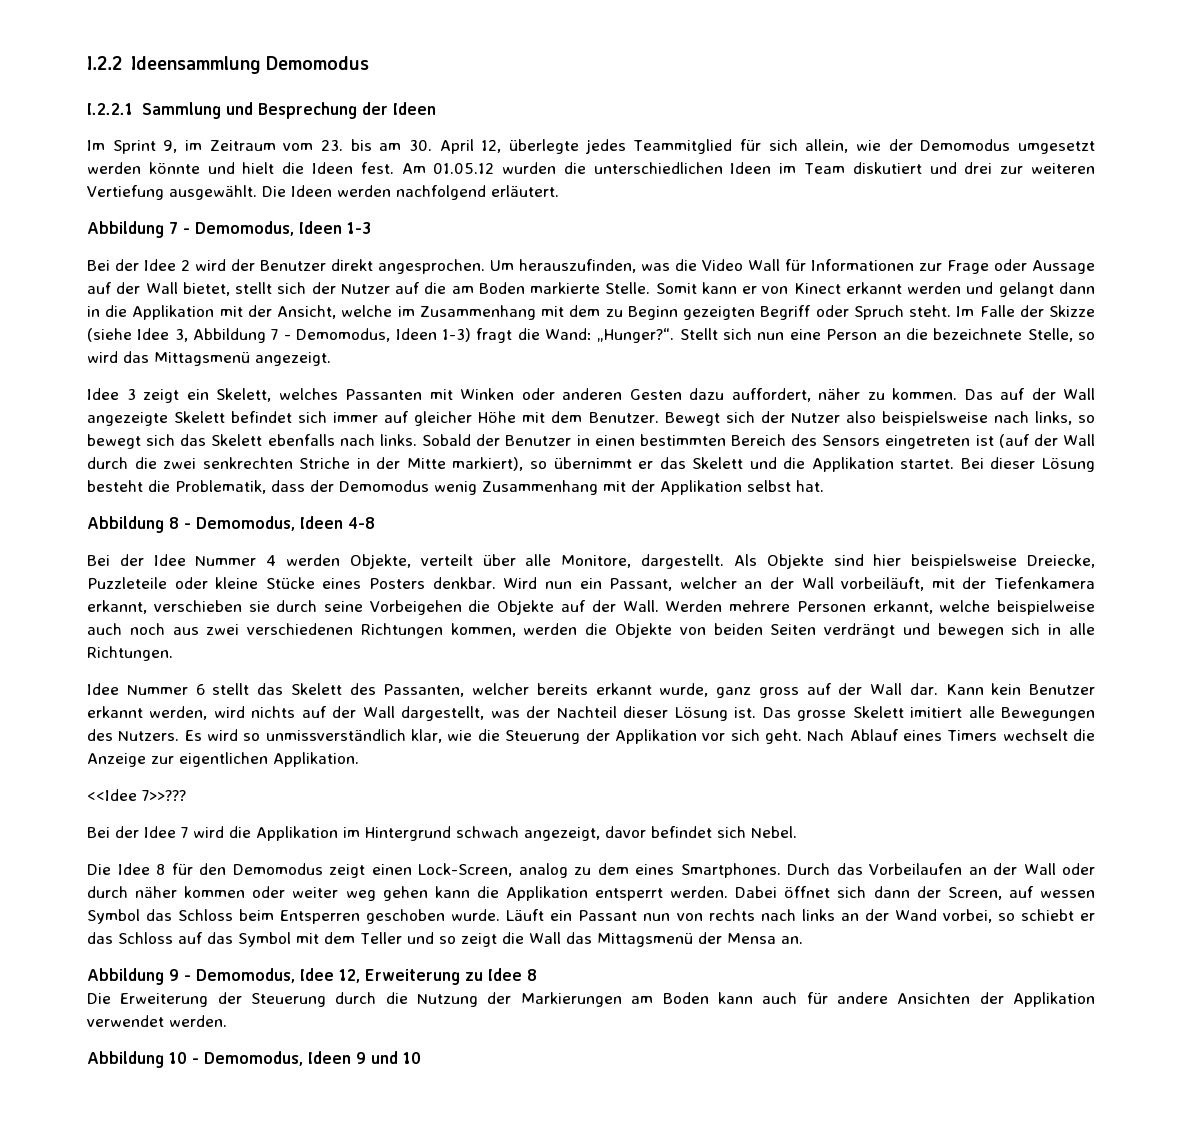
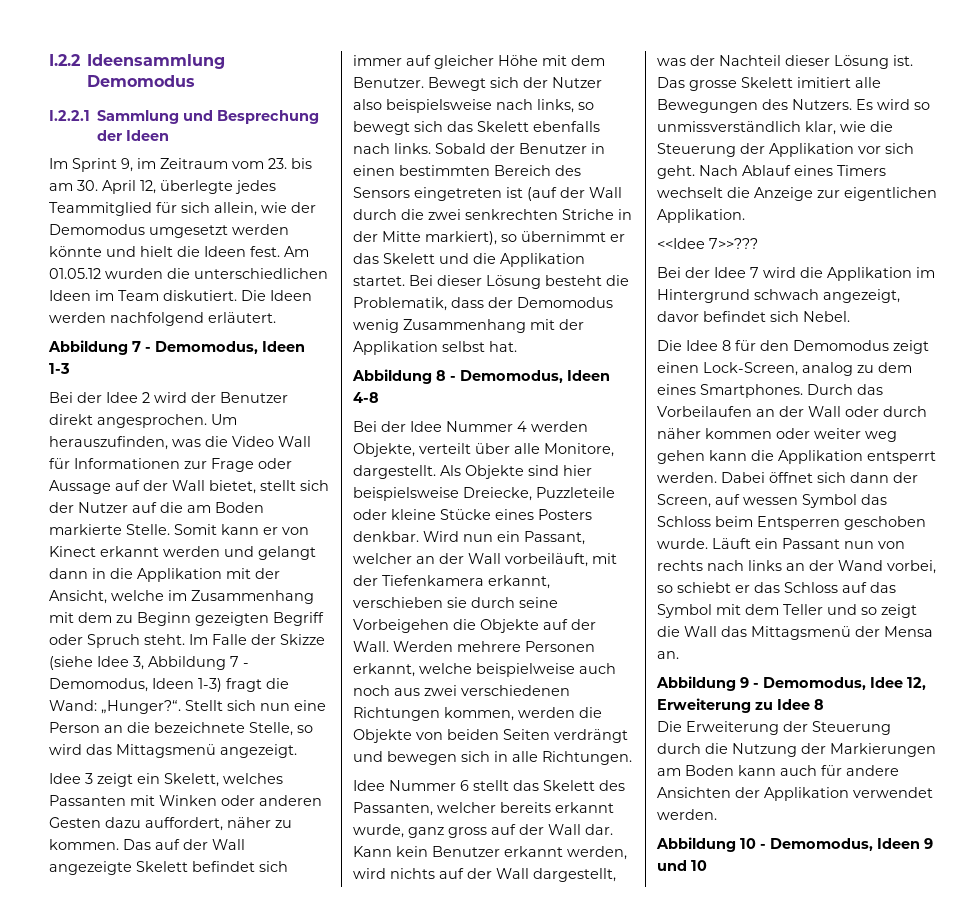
- Am 01.05.12 wurden die unterschiedlichen Ideen im Team diskutiert und drei zur weiteren Vertiefung ausgewählt.
+ Am 01.05.12 wurden die unterschiedlichen Ideen im Team diskutiert.

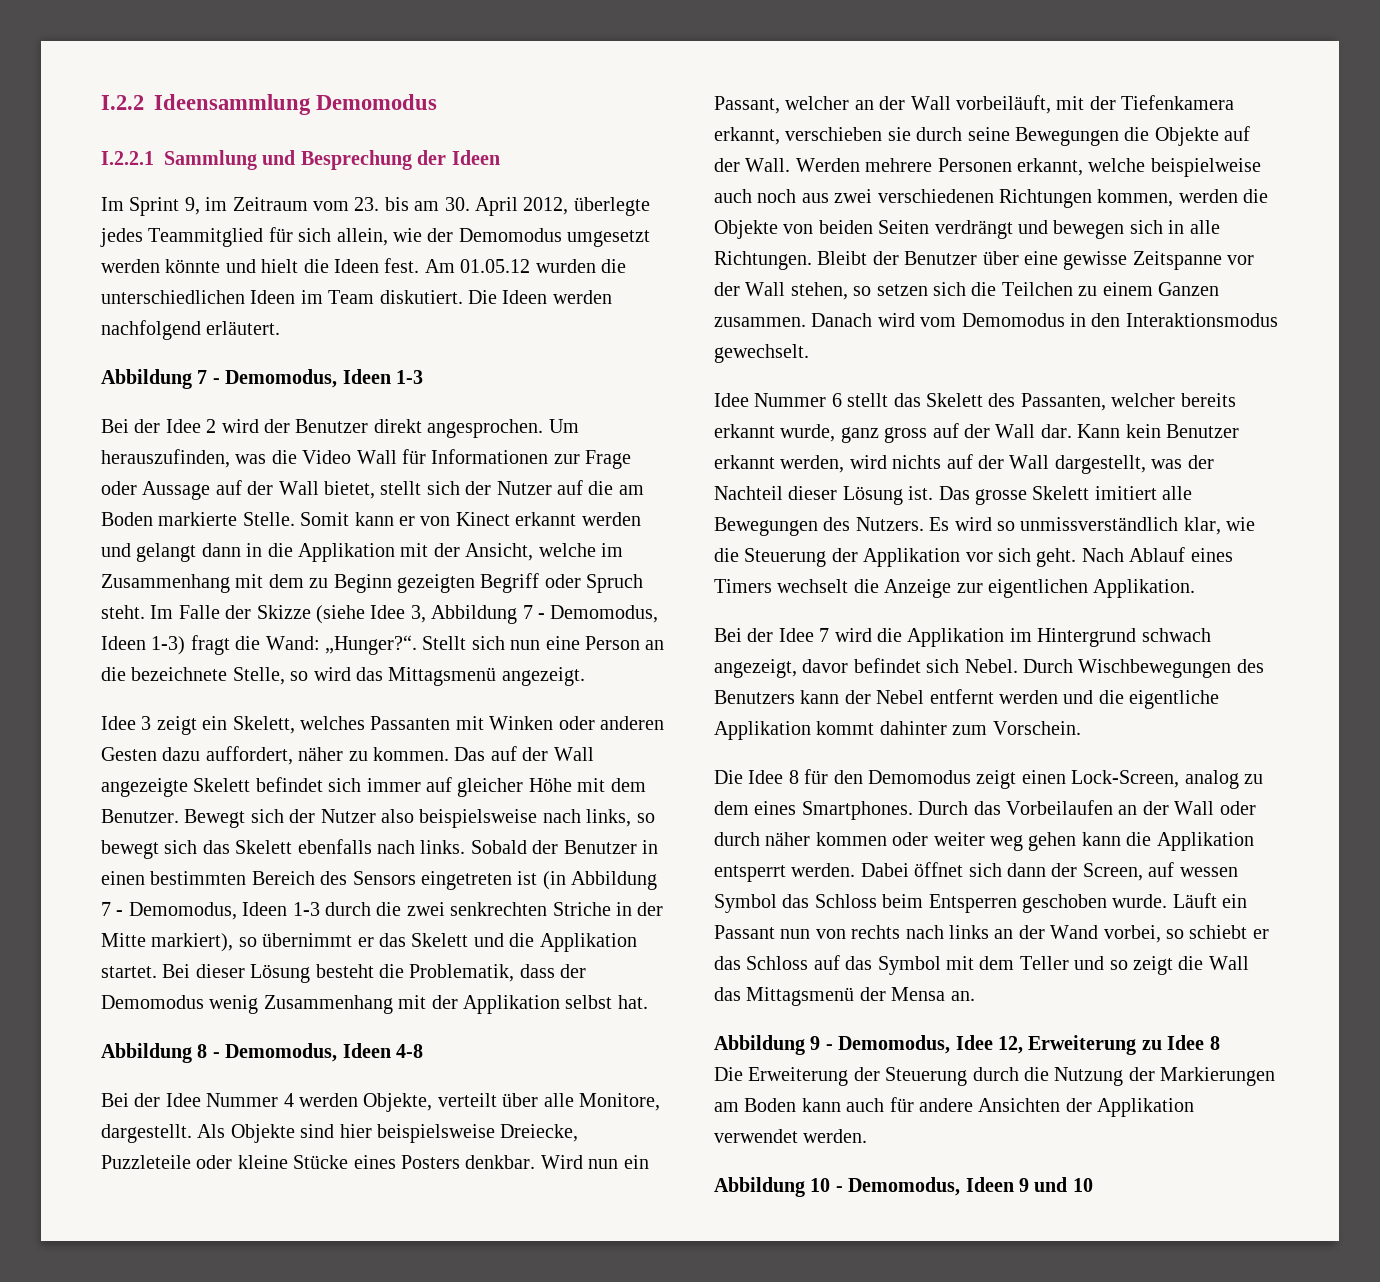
- Im Sprint 9, im Zeitraum vom 23. bis am 30. April 12, überlegte jedes Teammitglied für sich allein, wie der Demomodus umgesetzt werden könnte und hielt die Ideen fest.
+ Im Sprint 9, im Zeitraum vom 23. bis am 30. April 2012, überlegte jedes Teammitglied für sich allein, wie der Demomodus umgesetzt werden könnte und hielt die Ideen fest.
- Sobald der Benutzer in einen bestimmten Bereich des Sensors eingetreten ist (auf der Wall durch die zwei senkrechten Striche in der Mitte markiert), so übernimmt er das Skelett und die Applikation startet.
+ Sobald der Benutzer in einen bestimmten Bereich des Sensors eingetreten ist (in Abbildung 7 - Demomodus, Ideen 1-3 durch die zwei senkrechten Striche in der Mitte markiert), so übernimmt er das Skelett und die Applikation startet.
- Wird nun ein Passant, welcher an der Wall vorbeiläuft, mit der Tiefenkamera erkannt, verschieben sie durch seine Vorbeigehen die Objekte auf der Wall.
+ Wird nun ein Passant, welcher an der Wall vorbeiläuft, mit der Tiefenkamera erkannt, verschieben sie durch seine Bewegungen die Objekte auf der Wall.
+ Bleibt der Benutzer über eine gewisse Zeitspanne vor der Wall stehen, so setzen sich die Teilchen zu einem Ganzen zusammen. Danach wird vom Demomodus in den Interaktionsmodus gewechselt.
- <<Idee 7>>???
+ Durch Wischbewegungen des Benutzers kann der Nebel entfernt werden und die eigentliche Applikation kommt dahinter zum Vorschein.

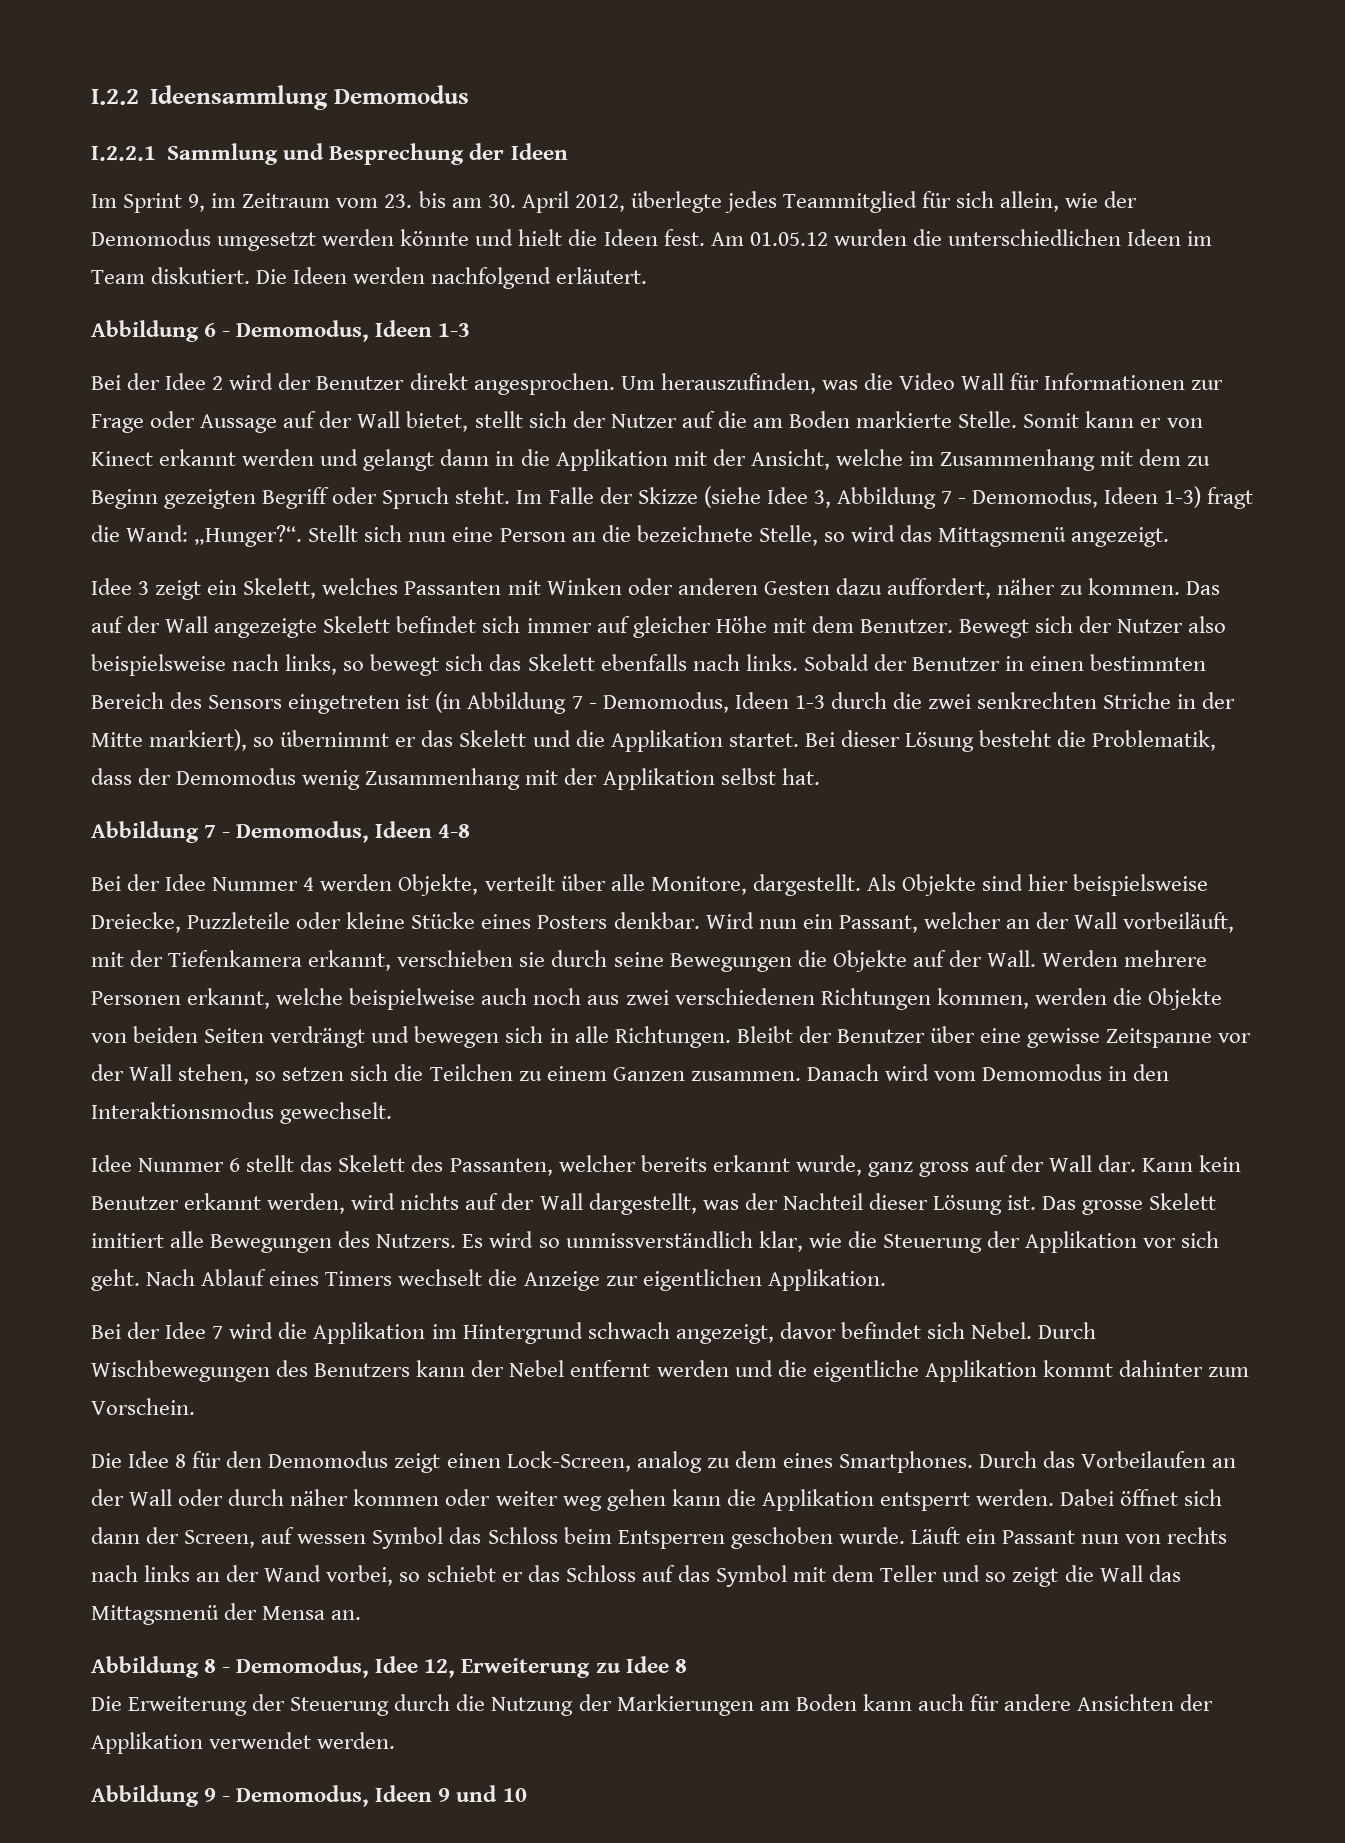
  Die Ideen werden nachfolgend erläutert.
- Abbildung 7 - Demomodus, Ideen 1-3
+ Abbildung 6 - Demomodus, Ideen 1-3
- Abbildung 8 - Demomodus, Ideen 4-8
+ Abbildung 7 - Demomodus, Ideen 4-8
- Abbildung 9 - Demomodus, Idee 12, Erweiterung zu Idee 8
+ Abbildung 8 - Demomodus, Idee 12, Erweiterung zu Idee 8
- Abbildung 10 - Demomodus, Ideen 9 und 10
+ Abbildung 9 - Demomodus, Ideen 9 und 10

